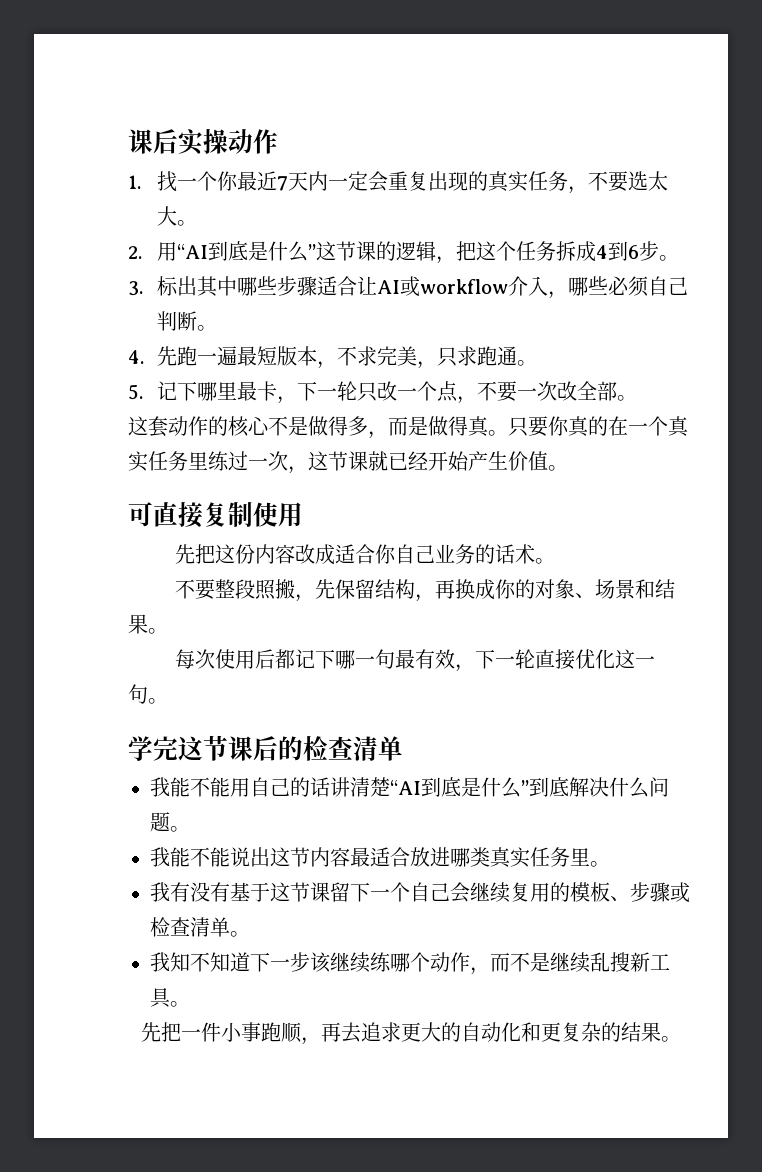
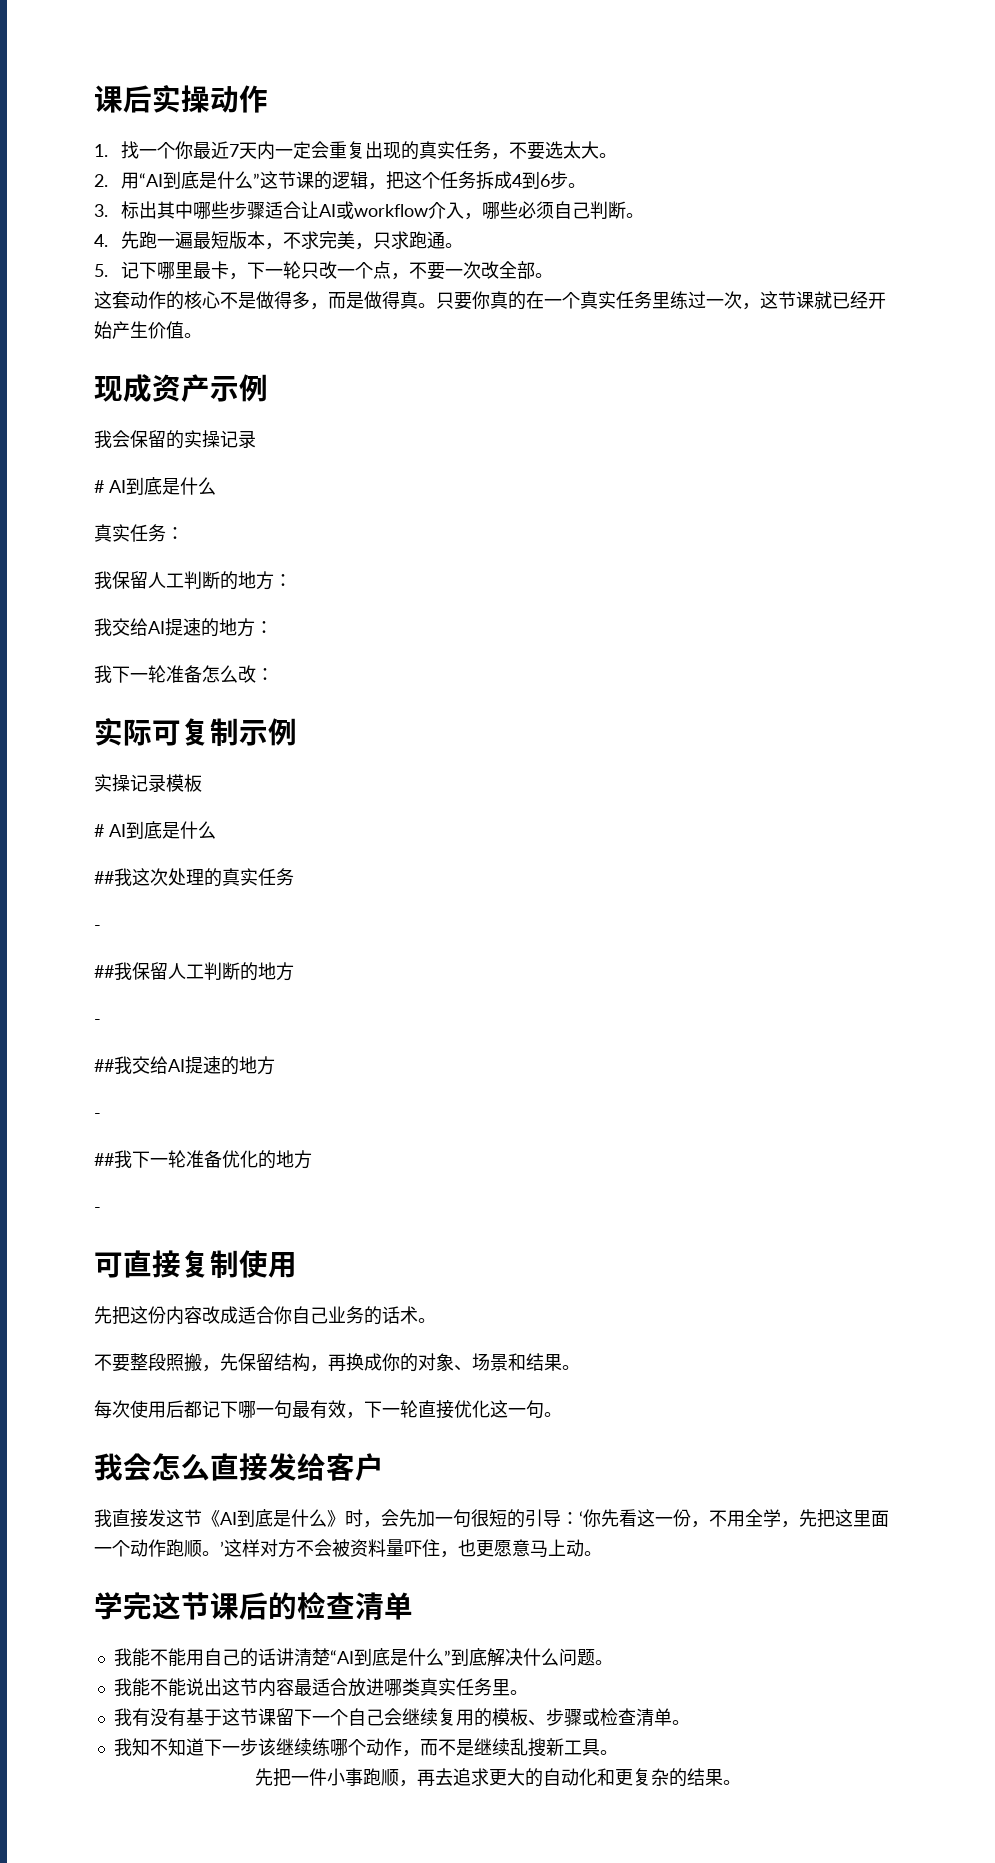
+ 现成资产示例
+ 我会保留的实操记录
+ # AI到底是什么
+ 真实任务：
+ 我保留人工判断的地方：
+ 我交给AI提速的地方：
+ 我下一轮准备怎么改：
+ 实际可复制示例
+ 实操记录模板
+ # AI到底是什么
+ ##我这次处理的真实任务
+ -
+ ##我保留人工判断的地方
+ -
+ ##我交给AI提速的地方
+ -
+ ##我下一轮准备优化的地方
+ -
+ 我会怎么直接发给客户
+ 我直接发这节《AI到底是什么》时，会先加一句很短的引导：‘你先看这一份，不用全学，先把这里面一个动作跑顺。’这样对方不会被资料量吓住，也更愿意马上动。

